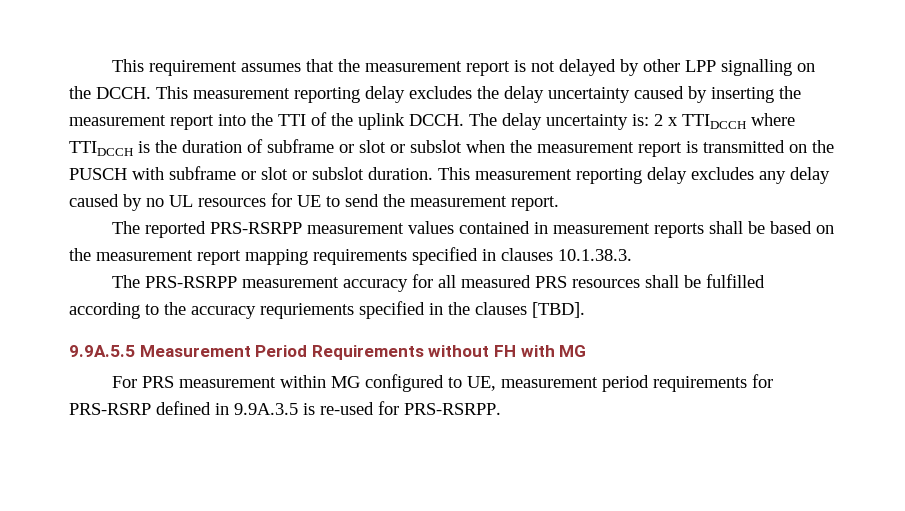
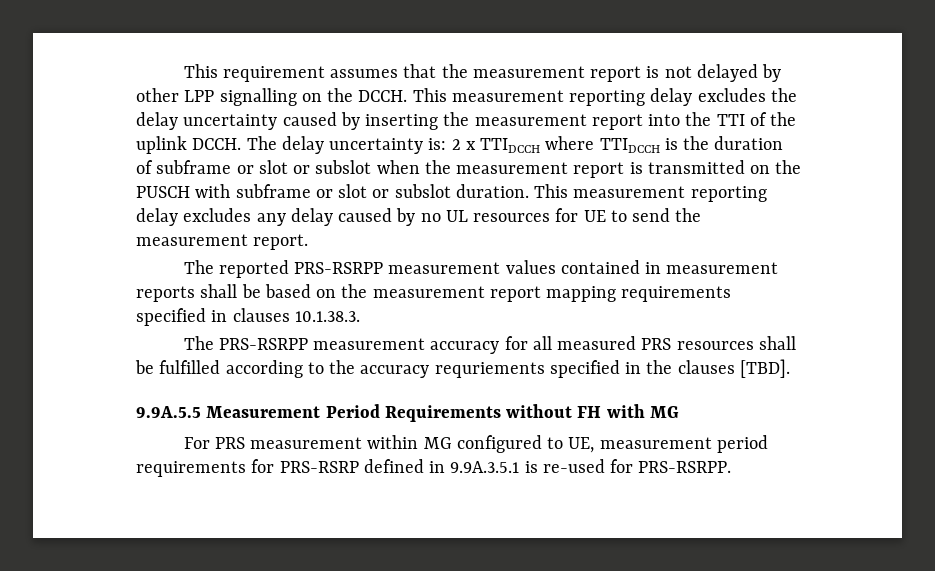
- For PRS measurement within MG configured to UE, measurement period requirements for PRS-RSRP defined in 9.9A.3.5 is re-used for PRS-RSRPP.
+ For PRS measurement within MG configured to UE, measurement period requirements for PRS-RSRP defined in 9.9A.3.5.1 is re-used for PRS-RSRPP.

